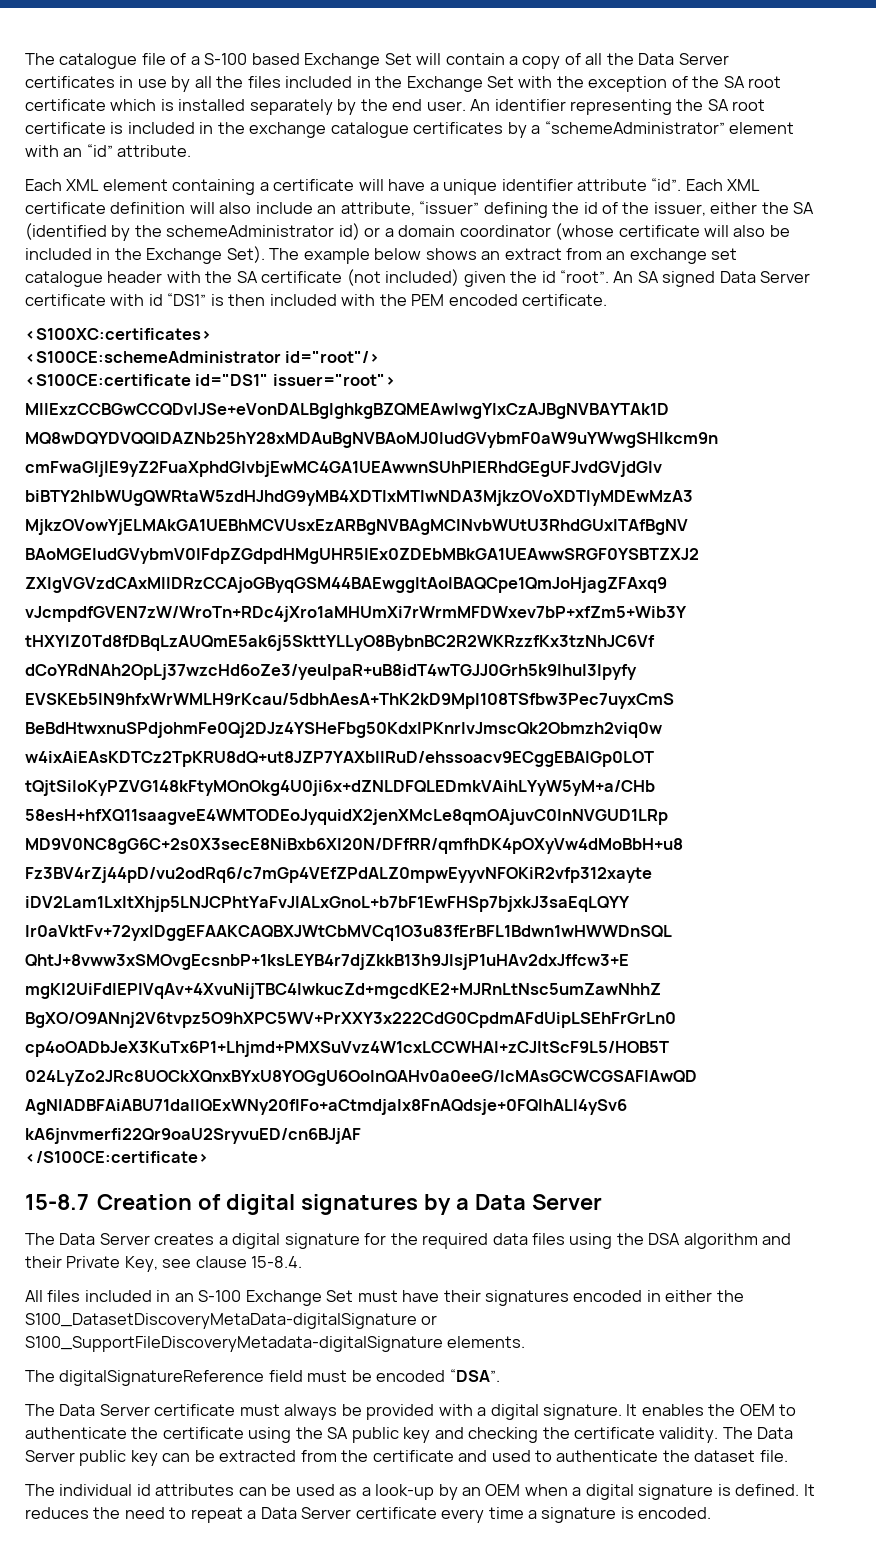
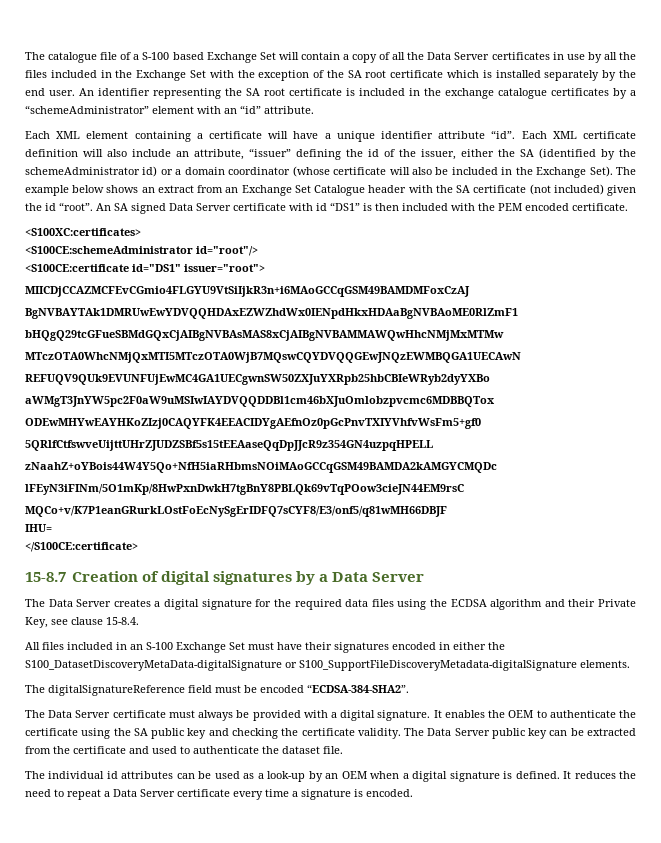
- The example below shows an extract from an exchange set catalogue header with the SA certificate (not included) given the id “root”.
+ The example below shows an extract from an Exchange Set Catalogue header with the SA certificate (not included) given the id “root”.
- MIIExzCCBGwCCQDvlJSe+eVonDALBglghkgBZQMEAwIwgYIxCzAJBgNVBAYTAk1D
- MQ8wDQYDVQQIDAZNb25hY28xMDAuBgNVBAoMJ0ludGVybmF0aW9uYWwgSHlkcm9n
- cmFwaGljIE9yZ2FuaXphdGlvbjEwMC4GA1UEAwwnSUhPIERhdGEgUFJvdGVjdGlv
- biBTY2hlbWUgQWRtaW5zdHJhdG9yMB4XDTIxMTIwNDA3MjkzOVoXDTIyMDEwMzA3
- MjkzOVowYjELMAkGA1UEBhMCVUsxEzARBgNVBAgMClNvbWUtU3RhdGUxITAfBgNV
- BAoMGEludGVybmV0IFdpZGdpdHMgUHR5IEx0ZDEbMBkGA1UEAwwSRGF0YSBTZXJ2
- ZXIgVGVzdCAxMIIDRzCCAjoGByqGSM44BAEwggItAoIBAQCpe1QmJoHjagZFAxq9
- vJcmpdfGVEN7zW/WroTn+RDc4jXro1aMHUmXi7rWrmMFDWxev7bP+xfZm5+Wib3Y
- tHXYlZ0Td8fDBqLzAUQmE5ak6j5SkttYLLyO8BybnBC2R2WKRzzfKx3tzNhJC6Vf
- dCoYRdNAh2OpLj37wzcHd6oZe3/yeuIpaR+uB8idT4wTGJJ0Grh5k9lhul3lpyfy
- EVSKEb5IN9hfxWrWMLH9rKcau/5dbhAesA+ThK2kD9Mpl108TSfbw3Pec7uyxCmS
- BeBdHtwxnuSPdjohmFe0Qj2DJz4YSHeFbg50KdxlPKnrlvJmscQk2Obmzh2viq0w
- w4ixAiEAsKDTCz2TpKRU8dQ+ut8JZP7YAXbIIRuD/ehssoacv9ECggEBAIGp0LOT
- tQjtSiIoKyPZVG148kFtyMOnOkg4U0ji6x+dZNLDFQLEDmkVAihLYyW5yM+a/CHb
- 58esH+hfXQ11saagveE4WMTODEoJyquidX2jenXMcLe8qmOAjuvC0InNVGUD1LRp
- MD9V0NC8gG6C+2s0X3secE8NiBxb6Xl20N/DFfRR/qmfhDK4pOXyVw4dMoBbH+u8
- Fz3BV4rZj44pD/vu2odRq6/c7mGp4VEfZPdALZ0mpwEyyvNFOKiR2vfp312xayte
- iDV2Lam1LxItXhjp5LNJCPhtYaFvJIALxGnoL+b7bF1EwFHSp7bjxkJ3saEqLQYY
- lr0aVktFv+72yxIDggEFAAKCAQBXJWtCbMVCq1O3u83fErBFL1Bdwn1wHWWDnSQL
- QhtJ+8vww3xSMOvgEcsnbP+1ksLEYB4r7djZkkB13h9JIsjP1uHAv2dxJffcw3+E
- mgKl2UiFdlEPlVqAv+4XvuNijTBC4lwkucZd+mgcdKE2+MJRnLtNsc5umZawNhhZ
- BgXO/O9ANnj2V6tvpz5O9hXPC5WV+PrXXY3x222CdG0CpdmAFdUipLSEhFrGrLn0
- cp4oOADbJeX3KuTx6P1+Lhjmd+PMXSuVvz4W1cxLCCWHAl+zCJItScF9L5/HOB5T
- 024LyZo2JRc8UOCkXQnxBYxU8YOGgU6OolnQAHv0a0eeG/IcMAsGCWCGSAFlAwQD
- AgNIADBFAiABU71daIIQExWNy20flFo+aCtmdjaIx8FnAQdsje+0FQIhALI4ySv6
- kA6jnvmerfi22Qr9oaU2SryvuED/cn6BJjAF
+ MIICDjCCAZMCFEvCGmio4FLGYU9VtSiIjkR3n+i6MAoGCCqGSM49BAMDMFoxCzAJ
+ BgNVBAYTAk1DMRUwEwYDVQQHDAxEZWZhdWx0IENpdHkxHDAaBgNVBAoME0RlZmF1
+ bHQgQ29tcGFueSBMdGQxCjAIBgNVBAsMAS8xCjAIBgNVBAMMAWQwHhcNMjMxMTMw
+ MTczOTA0WhcNMjQxMTI5MTczOTA0WjB7MQswCQYDVQQGEwJNQzEWMBQGA1UECAwN
+ REFUQV9QUk9EVUNFUjEwMC4GA1UECgwnSW50ZXJuYXRpb25hbCBIeWRyb2dyYXBo
+ aWMgT3JnYW5pc2F0aW9uMSIwIAYDVQQDDBl1cm46bXJuOmlobzpvcmc6MDBBQTox
+ ODEwMHYwEAYHKoZIzj0CAQYFK4EEACIDYgAEfnOz0pGcPnvTXIYVhfvWsFm5+gf0
+ 5QRlfCtfswveUijttUHrZJUDZSBf5s15tEEAaseQqDpJJcR9z354GN4uzpqHPELL
+ zNaahZ+oYBois44W4Y5Qo+NfH5iaRHbmsNOiMAoGCCqGSM49BAMDA2kAMGYCMQDc
+ lFEyN3iFINm/5O1mKp/8HwPxnDwkH7tgBnY8PBLQk69vTqPOow3cieJN44EM9rsC
+ MQCo+v/K7P1eanGRurkLOstFoEcNySgErIDFQ7sCYF8/E3/onf5/q81wMH66DBJF
+ IHU=
- The Data Server creates a digital signature for the required data files using the DSA algorithm and their Private Key, see clause 15-8.4.
+ The Data Server creates a digital signature for the required data files using the ECDSA algorithm and their Private Key, see clause 15-8.4.
- The digitalSignatureReference field must be encoded “DSA”.
+ The digitalSignatureReference field must be encoded “ECDSA-384-SHA2”.

